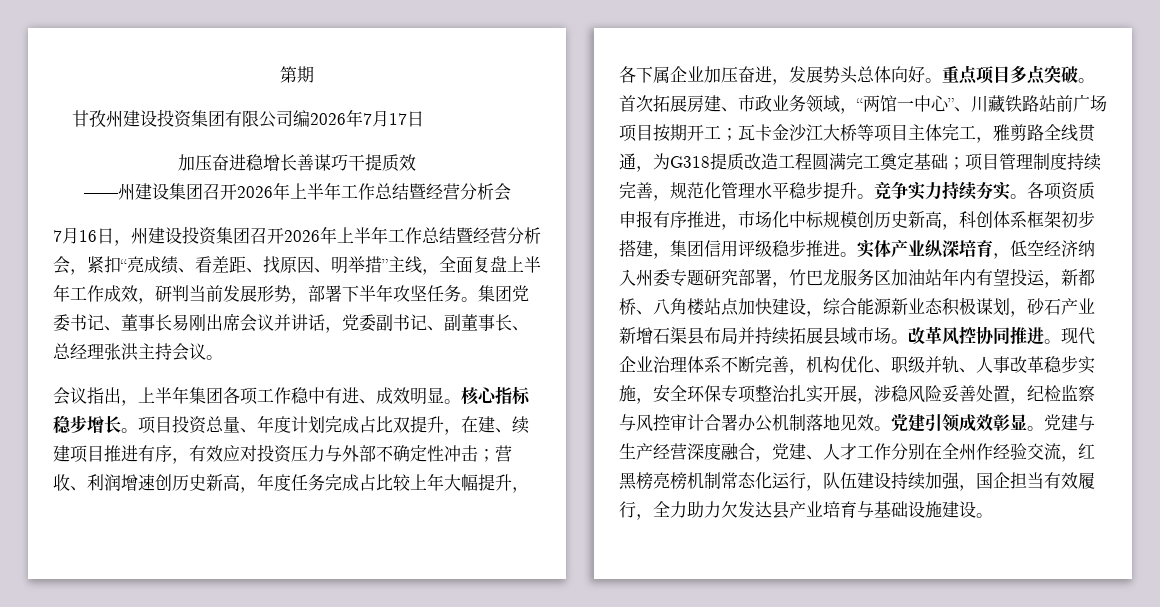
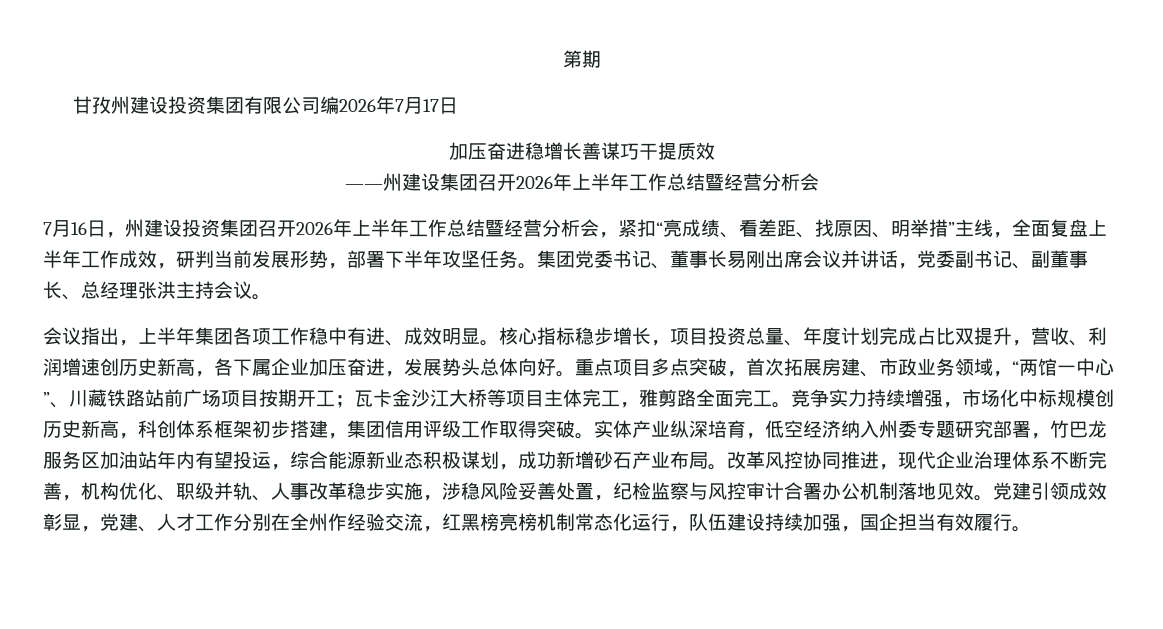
- 核心指标稳步增长。项目投资总量、年度计划完成占比双提升，在建、续建项目推进有序，有效应对投资压力与外部不确定性冲击；营收、利润增速创历史新高，年度任务完成占比较上年大幅提升，各下属企业加压奋进，发展势头总体向好。
+ 核心指标稳步增长，项目投资总量、年度计划完成占比双提升，营收、利润增速创历史新高，各下属企业加压奋进，发展势头总体向好。
- 重点项目多点突破。首次拓展房建、市政业务领域，“两馆一中心”、川藏铁路站前广场项目按期开工；瓦卡金沙江大桥等项目主体完工，雅剪路全线贯通，为G318提质改造工程圆满完工奠定基础；项目管理制度持续完善，规范化管理水平稳步提升。竞争实力持续夯实。各项资质申报有序推进，市场化中标规模创历史新高，科创体系框架初步搭建，集团信用评级稳步推进。
+ 重点项目多点突破，首次拓展房建、市政业务领域，“两馆一中心”、川藏铁路站前广场项目按期开工；瓦卡金沙江大桥等项目主体完工，雅剪路全面完工。竞争实力持续增强，市场化中标规模创历史新高，科创体系框架初步搭建，集团信用评级工作取得突破。
- 实体产业纵深培育，低空经济纳入州委专题研究部署，竹巴龙服务区加油站年内有望投运，新都桥、八角楼站点加快建设，综合能源新业态积极谋划，砂石产业新增石渠县布局并持续拓展县域市场。
+ 实体产业纵深培育，低空经济纳入州委专题研究部署，竹巴龙服务区加油站年内有望投运，综合能源新业态积极谋划，成功新增砂石产业布局。
- 改革风控协同推进。现代企业治理体系不断完善，机构优化、职级并轨、人事改革稳步实施，安全环保专项整治扎实开展，涉稳风险妥善处置，纪检监察与风控审计合署办公机制落地见效。
+ 改革风控协同推进，现代企业治理体系不断完善，机构优化、职级并轨、人事改革稳步实施，涉稳风险妥善处置，纪检监察与风控审计合署办公机制落地见效。
- 党建引领成效彰显。党建与生产经营深度融合，党建、人才工作分别在全州作经验交流，红黑榜亮榜机制常态化运行，队伍建设持续加强，国企担当有效履行，全力助力欠发达县产业培育与基础设施建设。
+ 党建引领成效彰显，党建、人才工作分别在全州作经验交流，红黑榜亮榜机制常态化运行，队伍建设持续加强，国企担当有效履行。

